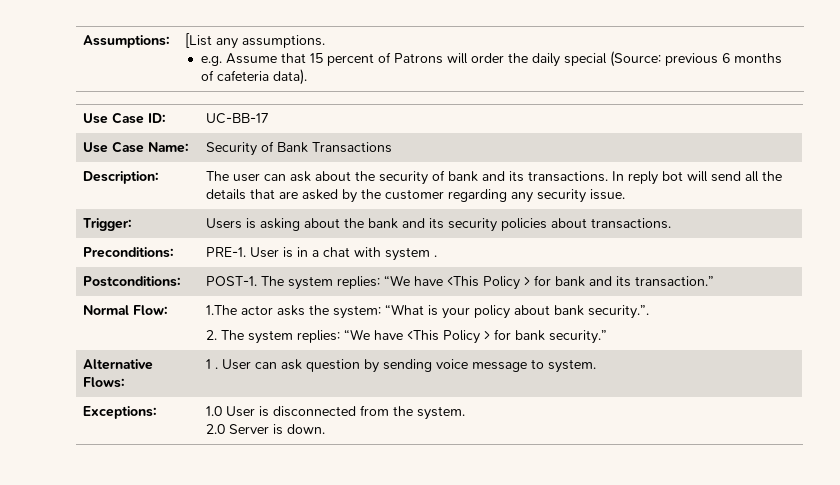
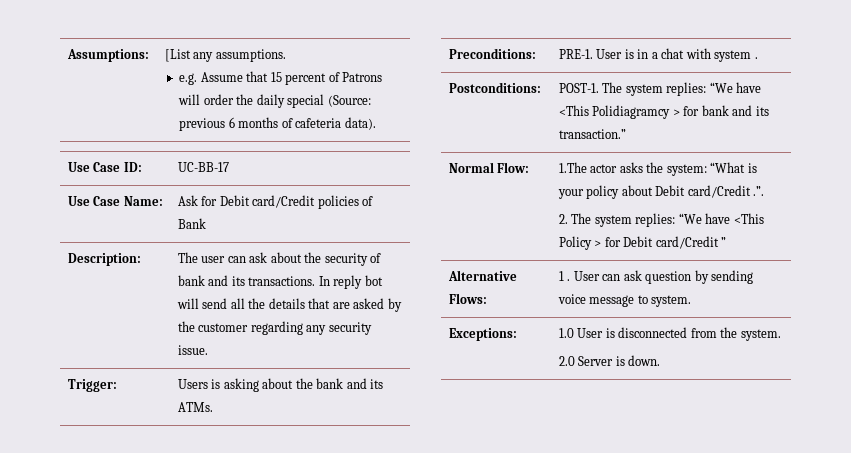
- Use Case Name: | Security of Bank Transactions
+ Use Case Name: | Ask for Debit card/Credit policies of Bank
- Trigger: | Users is asking about the bank and its security policies about transactions.
+ Trigger: | Users is asking about the bank and its ATMs.
- Postconditions: | POST-1. The system replies: “We have <This Policy > for bank and its transaction.”
+ Postconditions: | POST-1. The system replies: “We have <This Polidiagramcy > for bank and its transaction.”
- Normal Flow: | 1.The actor asks the system: “What is your policy about bank security.”.
- 2. The system replies: “We have <This Policy > for bank security.”
+ Normal Flow: | 1.The actor asks the system: “What is your policy about Debit card/Credit .”.
+ 2. The system replies: “We have <This Policy > for Debit card/Credit ”

